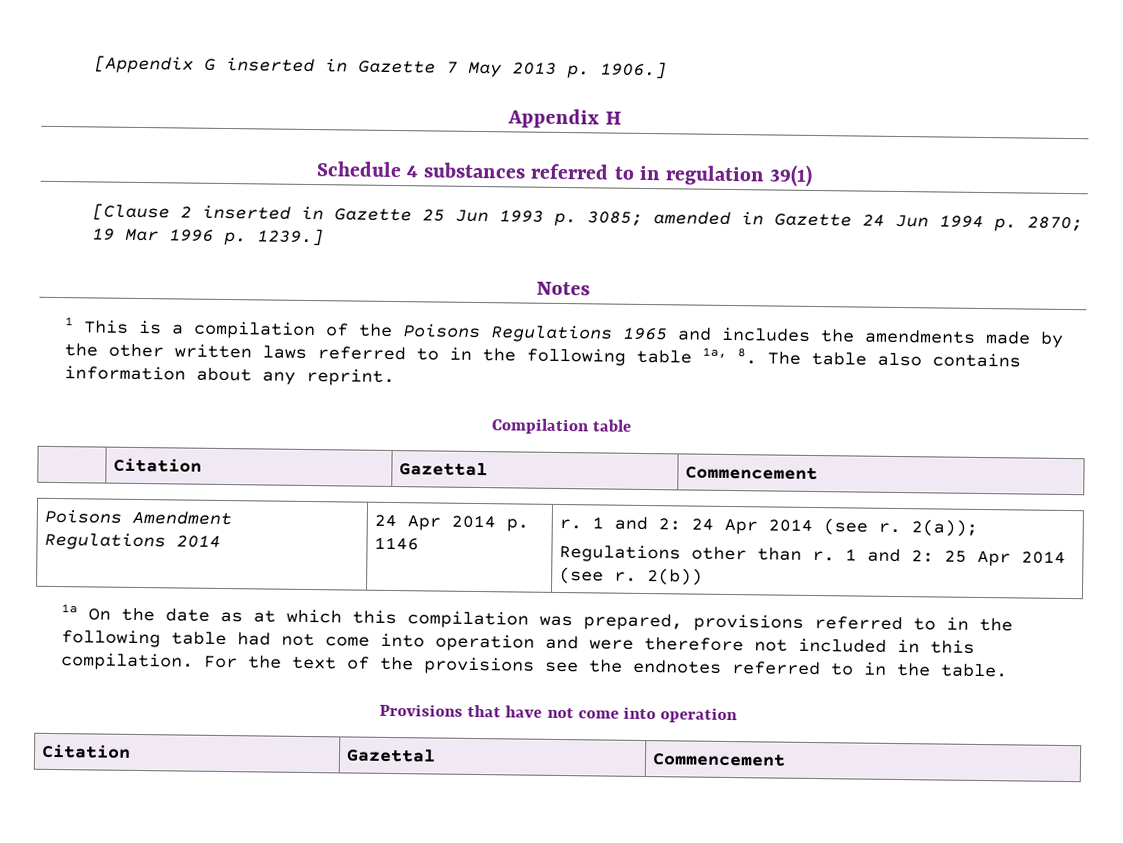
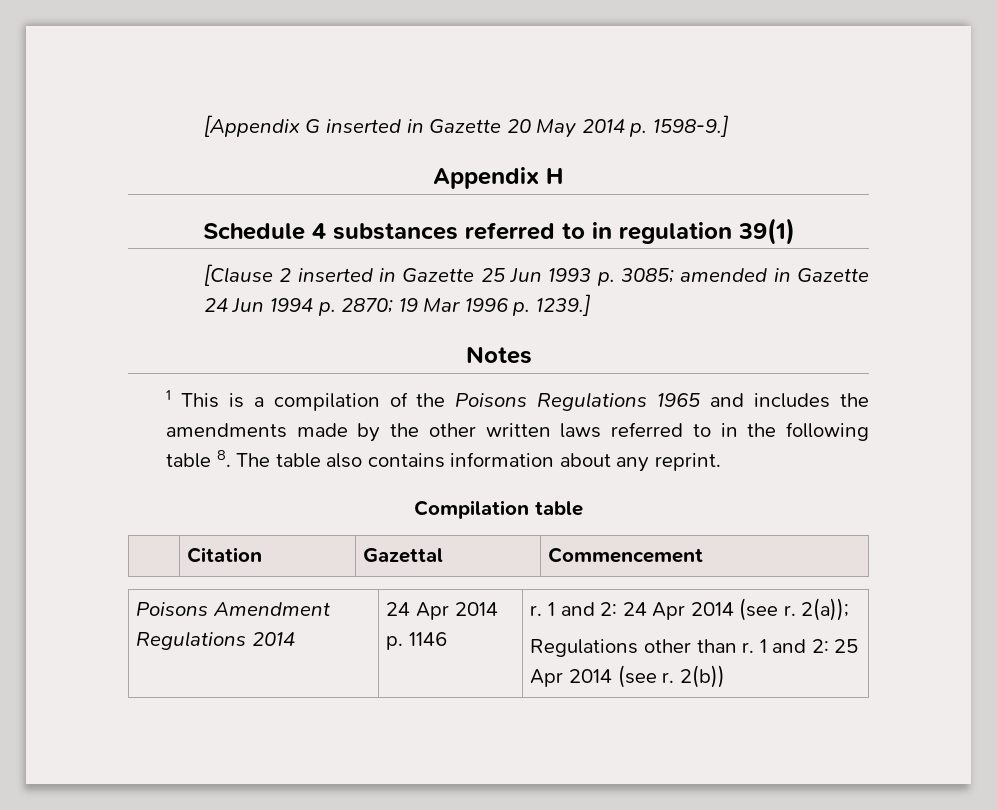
- [Appendix G inserted in Gazette 7 May 2013 p. 1906.]
+ [Appendix G inserted in Gazette 20 May 2014 p. 1598-9.]
- 1 This is a compilation of the Poisons Regulations 1965 and includes the amendments made by the other written laws referred to in the following table 1a, 8. The table also contains information about any reprint.
+ 1 This is a compilation of the Poisons Regulations 1965 and includes the amendments made by the other written laws referred to in the following table 8. The table also contains information about any reprint.
- 1a On the date as at which this compilation was prepared, provisions referred to in the following table had not come into operation and were therefore not included in this compilation. For the text of the provisions see the endnotes referred to in the table.
- Provisions that have not come into operation
- Citation | Gazettal | Commencement

